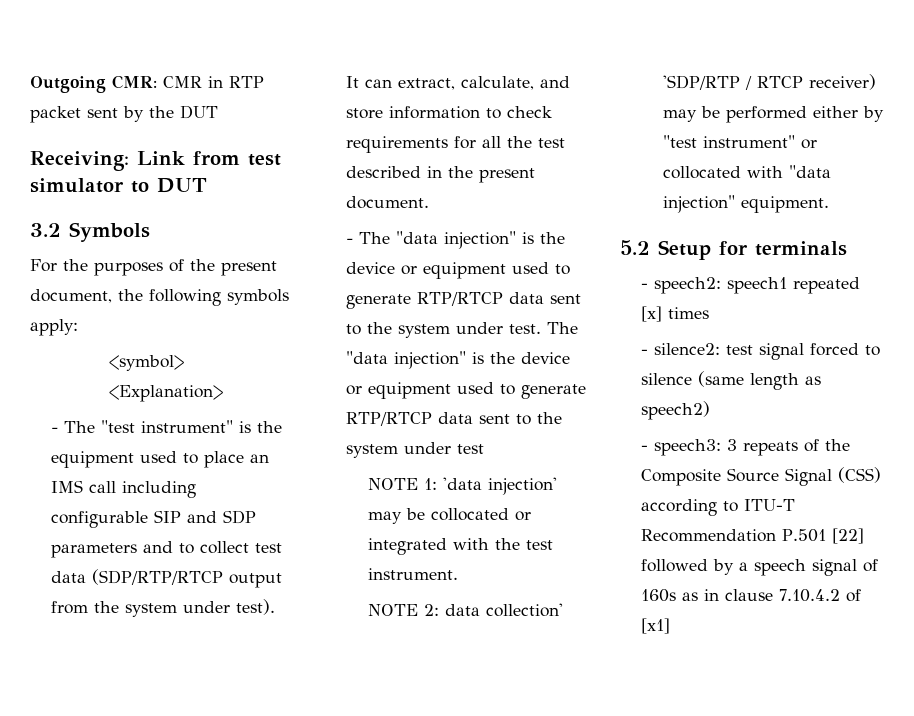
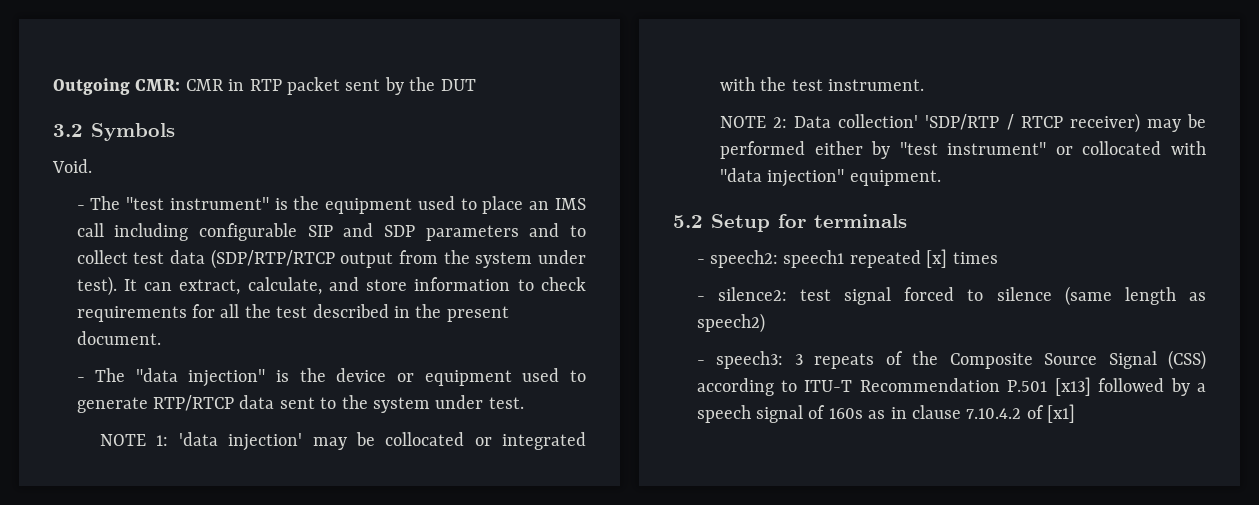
- Receiving: Link from test simulator to DUT
  3.2 Symbols
- For the purposes of the present document, the following symbols apply:
- <symbol> <Explanation>
+ Void.
- The "data injection" is the device or equipment used to generate RTP/RTCP data sent to the system under test
- NOTE 2: data collection' 'SDP/RTP / RTCP receiver) may be performed either by "test instrument" or collocated with "data injection" equipment.
+ NOTE 2: Data collection' 'SDP/RTP / RTCP receiver) may be performed either by "test instrument" or collocated with "data injection" equipment.
- - speech3: 3 repeats of the Composite Source Signal (CSS) according to ITU-T Recommendation P.501 [22] followed by a speech signal of 160s as in clause 7.10.4.2 of [x1]
+ - speech3: 3 repeats of the Composite Source Signal (CSS) according to ITU-T Recommendation P.501 [x13] followed by a speech signal of 160s as in clause 7.10.4.2 of [x1]

